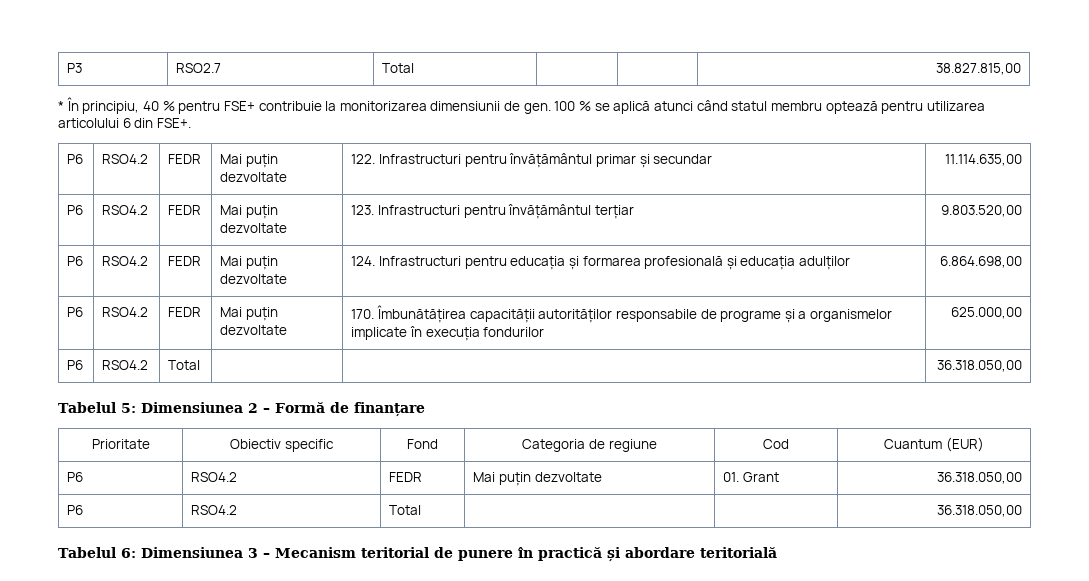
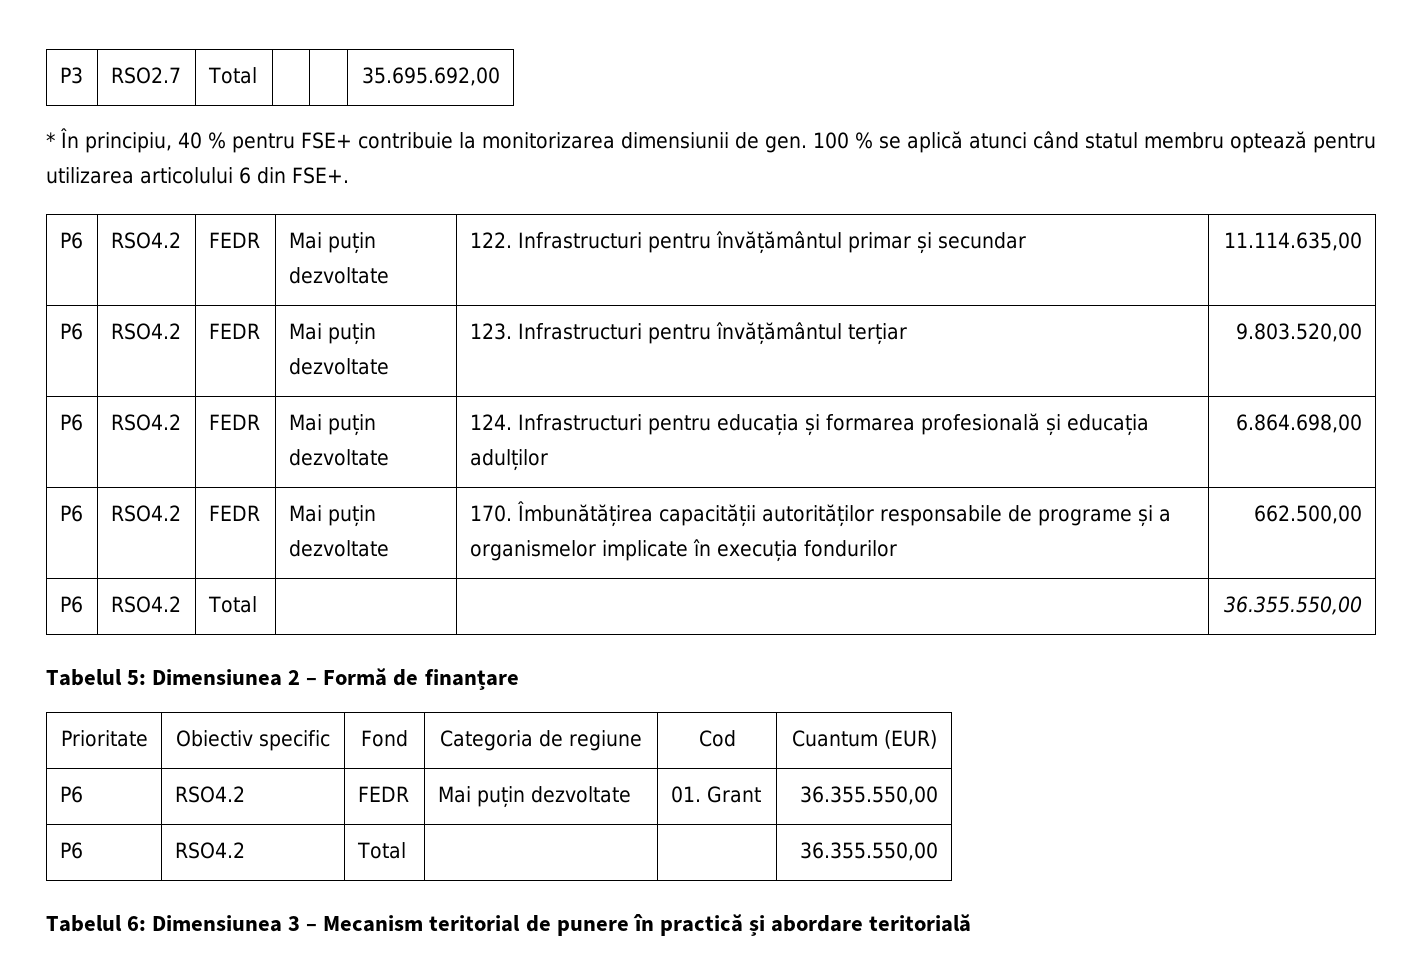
- P3 | RSO2.7 | Total | | | 38.827.815,00
+ P3 | RSO2.7 | Total | | | 35.695.692,00
- P6 | RSO4.2 | FEDR | Mai puțin dezvoltate | 170. Îmbunătățirea capacității autorităților responsabile de programe și a organismelor implicate în execuția fondurilor | 625.000,00
- P6 | RSO4.2 | Total | | | 36.318.050,00
+ P6 | RSO4.2 | FEDR | Mai puțin dezvoltate | 170. Îmbunătățirea capacității autorităților responsabile de programe și a organismelor implicate în execuția fondurilor | 662.500,00
+ P6 | RSO4.2 | Total | | | 36.355.550,00
- P6 | RSO4.2 | FEDR | Mai puțin dezvoltate | 01. Grant | 36.318.050,00
- P6 | RSO4.2 | Total | | | 36.318.050,00
+ P6 | RSO4.2 | FEDR | Mai puțin dezvoltate | 01. Grant | 36.355.550,00
+ P6 | RSO4.2 | Total | | | 36.355.550,00

